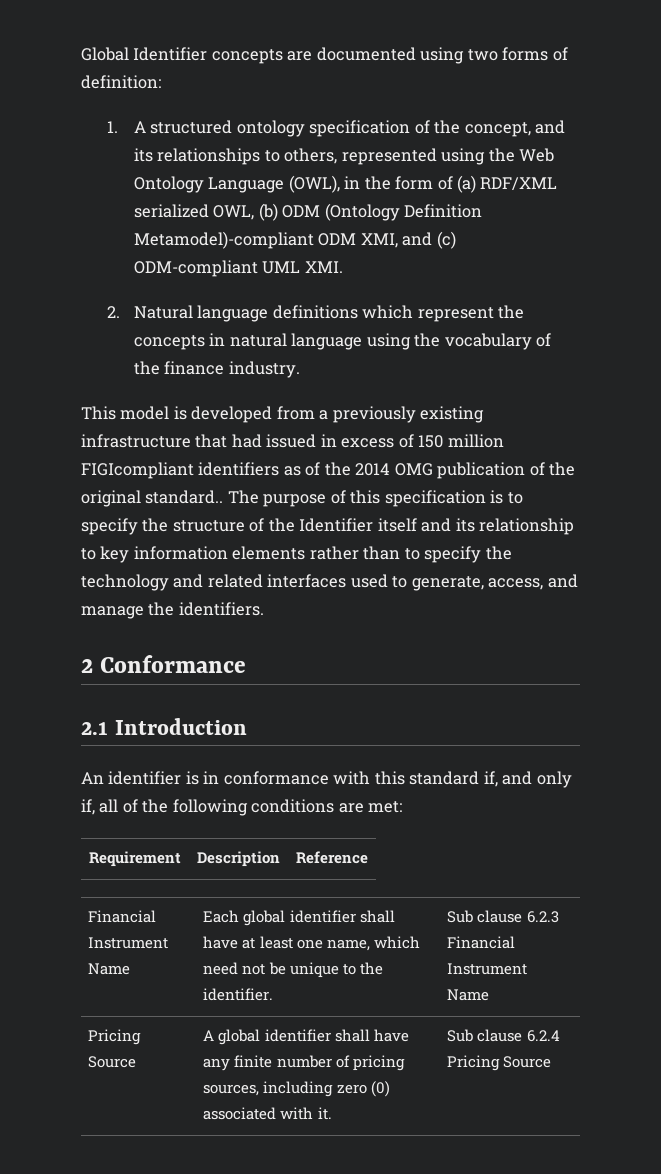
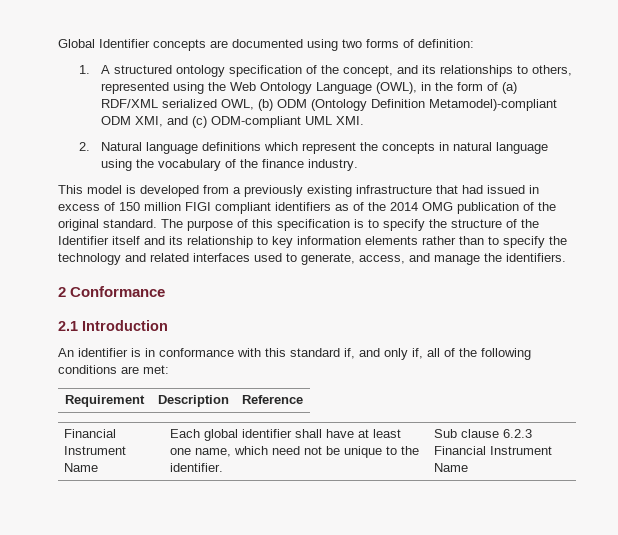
- This model is developed from a previously existing infrastructure that had issued in excess of 150 million FIGIcompliant identifiers as of the 2014 OMG publication of the original standard..
+ This model is developed from a previously existing infrastructure that had issued in excess of 150 million FIGI compliant identifiers as of the 2014 OMG publication of the original standard.
- Pricing Source | A global identifier shall have any finite number of pricing sources, including zero (0) associated with it. | Sub clause 6.2.4 Pricing Source

